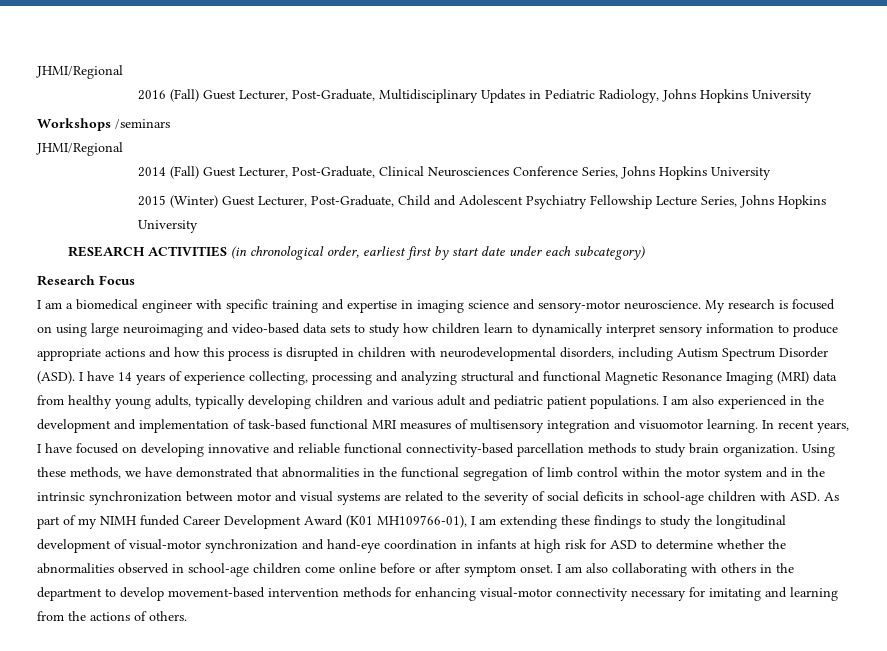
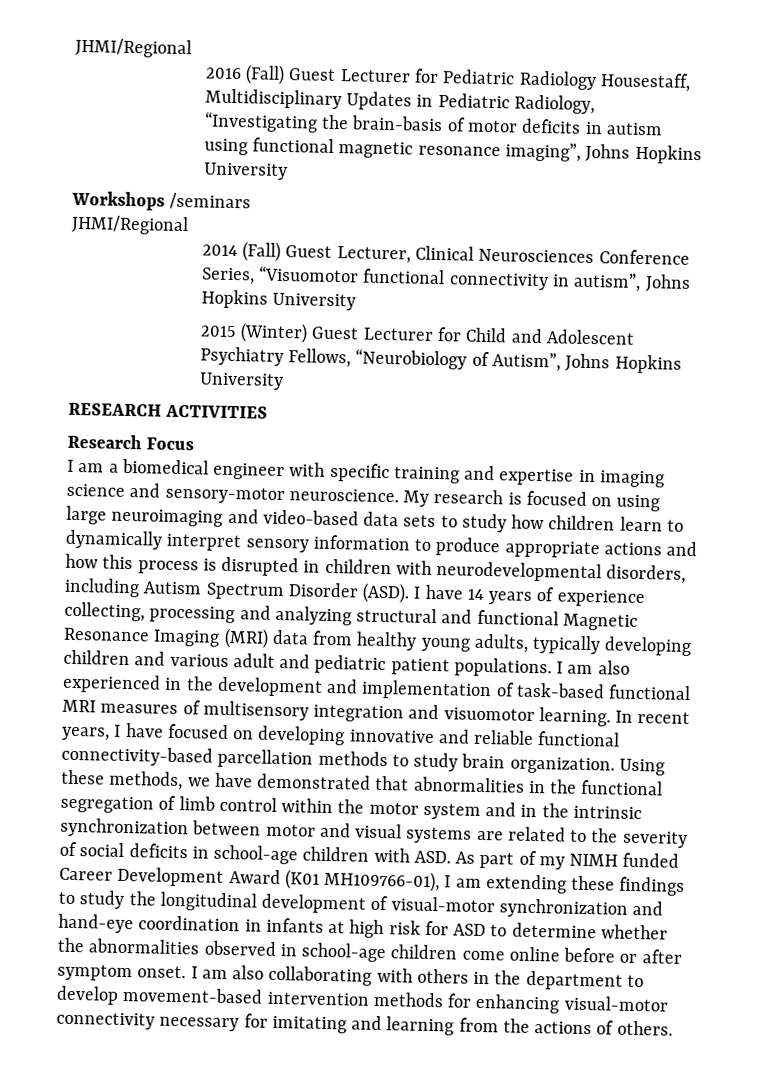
- 2016 (Fall) Guest Lecturer, Post-Graduate, Multidisciplinary Updates in Pediatric Radiology, Johns Hopkins University
+ 2016 (Fall) Guest Lecturer for Pediatric Radiology Housestaff, Multidisciplinary Updates in Pediatric Radiology, “Investigating the brain-basis of motor deficits in autism using functional magnetic resonance imaging”, Johns Hopkins University
- 2014 (Fall) Guest Lecturer, Post-Graduate, Clinical Neurosciences Conference Series, Johns Hopkins University
+ 2014 (Fall) Guest Lecturer, Clinical Neurosciences Conference Series, “Visuomotor functional connectivity in autism”, Johns Hopkins University
- 2015 (Winter) Guest Lecturer, Post-Graduate, Child and Adolescent Psychiatry Fellowship Lecture Series, Johns Hopkins University
+ 2015 (Winter) Guest Lecturer for Child and Adolescent Psychiatry Fellows, “Neurobiology of Autism”, Johns Hopkins University
- RESEARCH ACTIVITIES (in chronological order, earliest first by start date under each subcategory)
+ RESEARCH ACTIVITIES

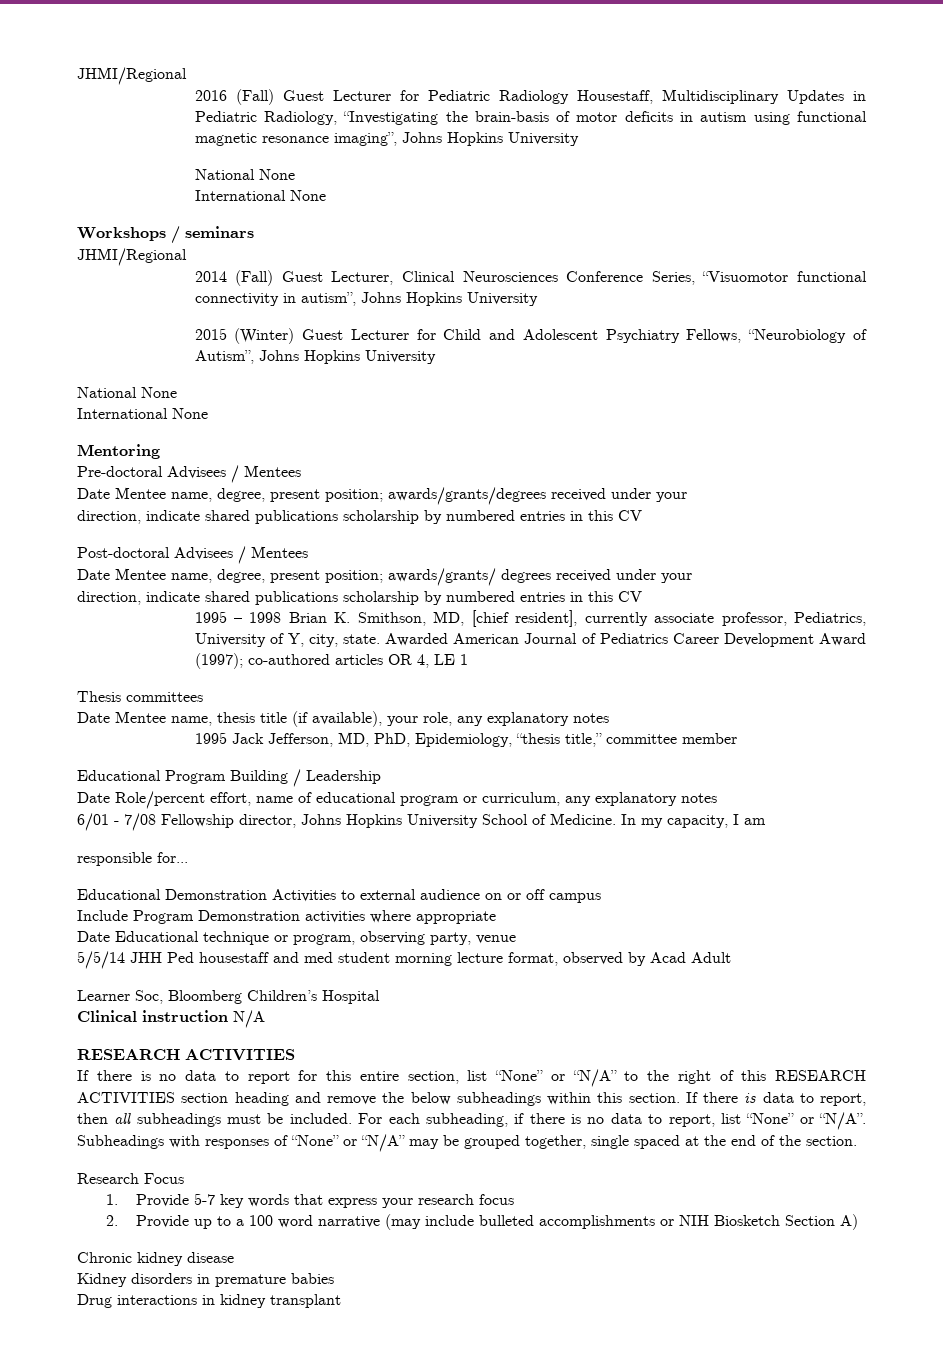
  2016 (Fall) Guest Lecturer for Pediatric Radiology Housestaff, Multidisciplinary Updates in Pediatric Radiology, “Investigating the brain-basis of motor deficits in autism using functional magnetic resonance imaging”, Johns Hopkins University
+ National None
+ International None
- Workshops /seminars
+ Workshops / seminars
  2015 (Winter) Guest Lecturer for Child and Adolescent Psychiatry Fellows, “Neurobiology of Autism”, Johns Hopkins University
+ National None
+ International None
+ Mentoring
+ Pre-doctoral Advisees / Mentees
+ Date Mentee name, degree, present position; awards/grants/degrees received under your
+ direction, indicate shared publications scholarship by numbered entries in this CV
+ Post-doctoral Advisees / Mentees
+ Date Mentee name, degree, present position; awards/grants/ degrees received under your
+ direction, indicate shared publications scholarship by numbered entries in this CV
+ 1995 – 1998 Brian K. Smithson, MD, [chief resident], currently associate professor, Pediatrics, University of Y, city, state. Awarded American Journal of Pediatrics Career Development Award (1997); co-authored articles OR 4, LE 1
+ Thesis committees
+ Date Mentee name, thesis title (if available), your role, any explanatory notes
+ 1995 Jack Jefferson, MD, PhD, Epidemiology, “thesis title,” committee member
+ Educational Program Building / Leadership
+ Date Role/percent effort, name of educational program or curriculum, any explanatory notes
+ 6/01 - 7/08 Fellowship director, Johns Hopkins University School of Medicine. In my capacity, I am
+ responsible for...
+ Educational Demonstration Activities to external audience on or off campus
+ Include Program Demonstration activities where appropriate
+ Date Educational technique or program, observing party, venue
+ 5/5/14 JHH Ped housestaff and med student morning lecture format, observed by Acad Adult
+ Learner Soc, Bloomberg Children’s Hospital
+ Clinical instruction N/A
  RESEARCH ACTIVITIES
+ If there is no data to report for this entire section, list “None” or “N/A” to the right of this RESEARCH ACTIVITIES section heading and remove the below subheadings within this section. If there is data to report, then all subheadings must be included. For each subheading, if there is no data to report, list “None” or “N/A”. Subheadings with responses of “None” or “N/A” may be grouped together, single spaced at the end of the section.
  Research Focus
- I am a biomedical engineer with specific training and expertise in imaging science and sensory-motor neuroscience. My research is focused on using large neuroimaging and video-based data sets to study how children learn to dynamically interpret sensory information to produce appropriate actions and how this process is disrupted in children with neurodevelopmental disorders, including Autism Spectrum Disorder (ASD). I have 14 years of experience collecting, processing and analyzing structural and functional Magnetic Resonance Imaging (MRI) data from healthy young adults, typically developing children and various adult and pediatric patient populations. I am also experienced in the development and implementation of task-based functional MRI measures of multisensory integration and visuomotor learning. In recent years, I have focused on developing innovative and reliable functional connectivity-based parcellation methods to study brain organization. Using these methods, we have demonstrated that abnormalities in the functional segregation of limb control within the motor system and in the intrinsic synchronization between motor and visual systems are related to the severity of social deficits in school-age children with ASD. As part of my NIMH funded Career Development Award (K01 MH109766-01), I am extending these findings to study the longitudinal development of visual-motor synchronization and hand-eye coordination in infants at high risk for ASD to determine whether the abnormalities observed in school-age children come online before or after symptom onset. I am also collaborating with others in the department to develop movement-based intervention methods for enhancing visual-motor connectivity necessary for imitating and learning from the actions of others.
+ 1. Provide 5-7 key words that express your research focus
+ 2. Provide up to a 100 word narrative (may include bulleted accomplishments or NIH Biosketch Section A)
+ Chronic kidney disease
+ Kidney disorders in premature babies
+ Drug interactions in kidney transplant

